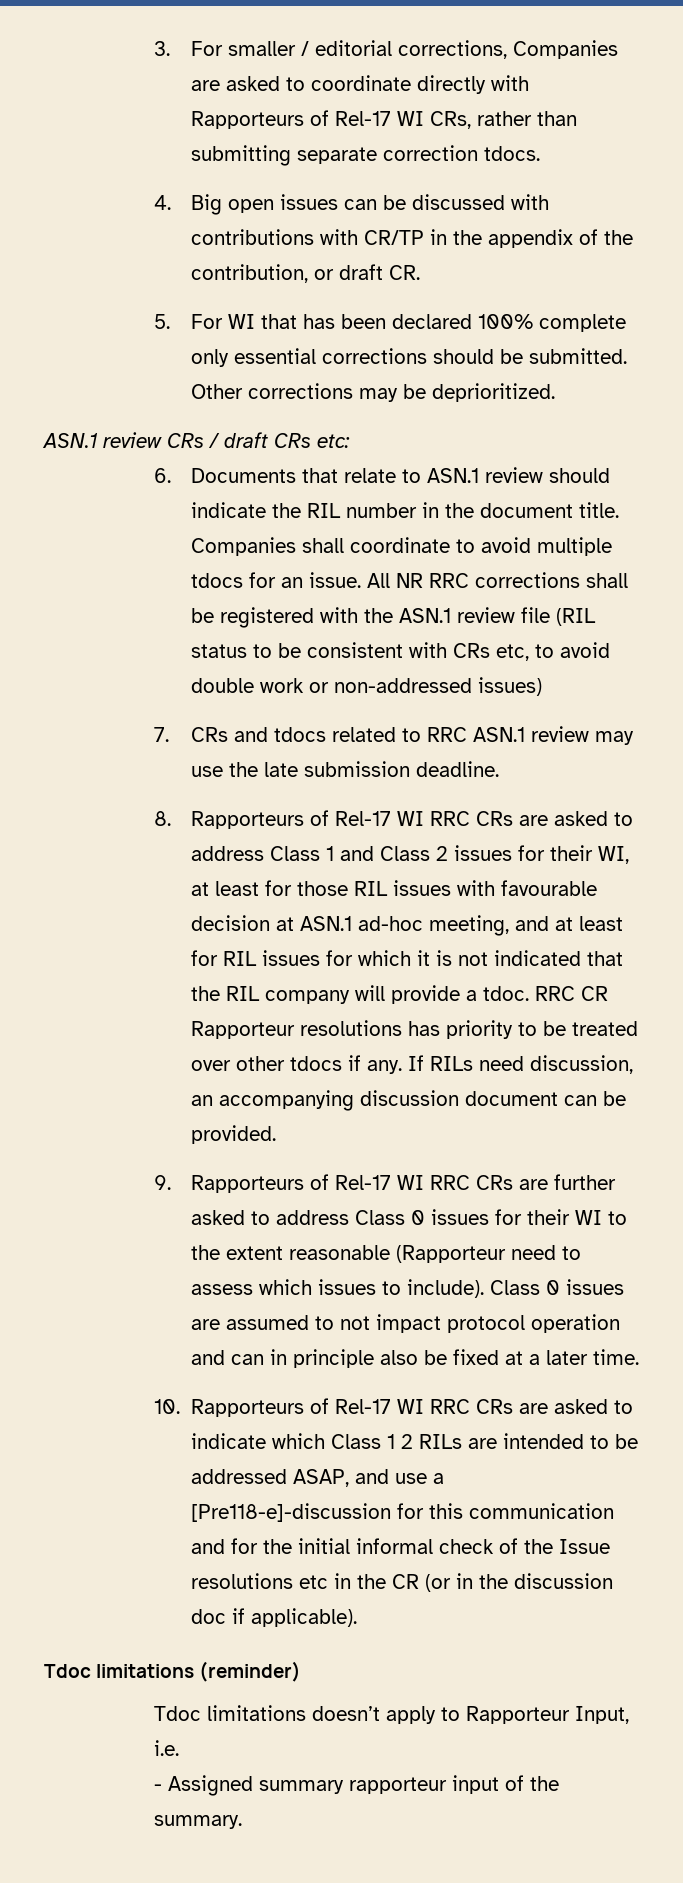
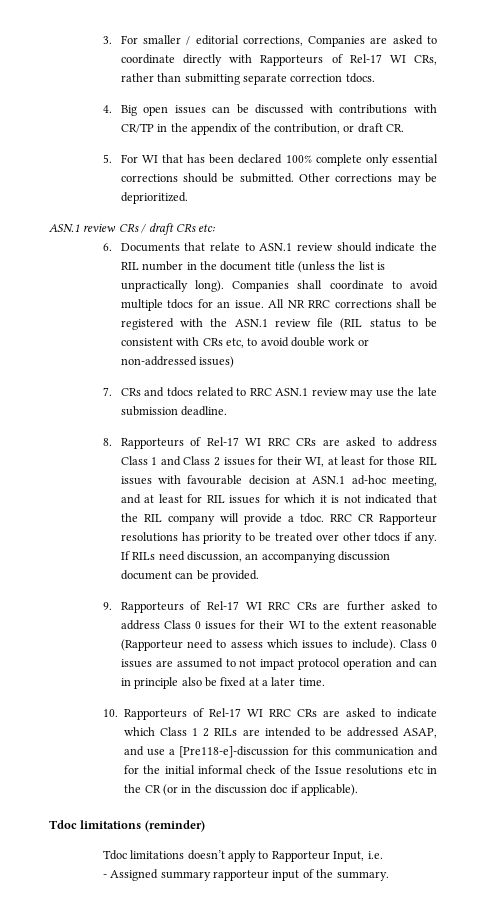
- 6. Documents that relate to ASN.1 review should indicate the RIL number in the document title.
+ 6. Documents that relate to ASN.1 review should indicate the RIL number in the document title (unless the list is unpractically long).

